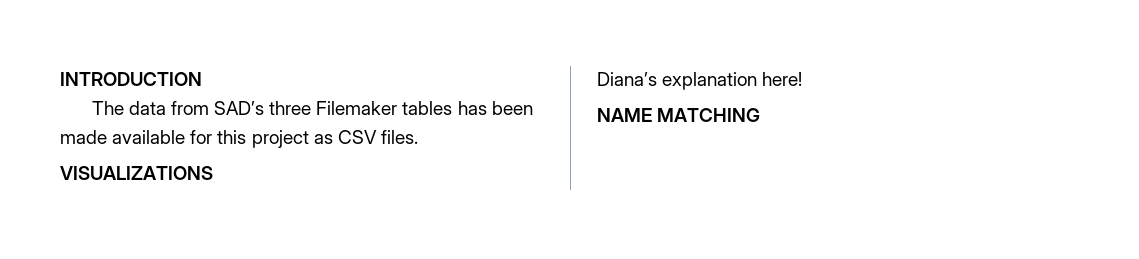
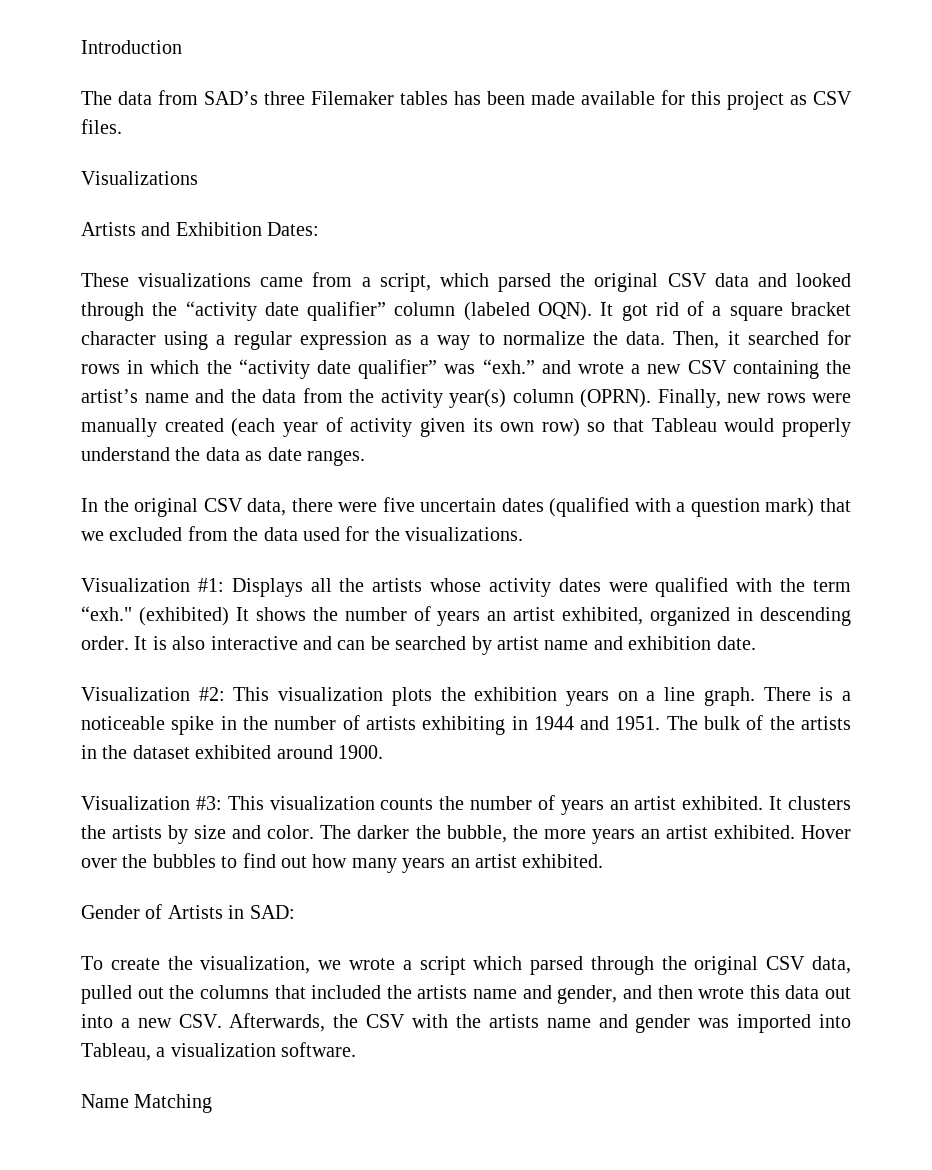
- INTRODUCTION
+ Introduction
- VISUALIZATIONS
- Diana’s explanation here!
- NAME MATCHING
+ Visualizations
+ Artists and Exhibition Dates:
+ These visualizations came from a script, which parsed the original CSV data and looked through the “activity date qualifier” column (labeled OQN). It got rid of a square bracket character using a regular expression as a way to normalize the data. Then, it searched for rows in which the “activity date qualifier” was “exh.” and wrote a new CSV containing the artist’s name and the data from the activity year(s) column (OPRN). Finally, new rows were manually created (each year of activity given its own row) so that Tableau would properly understand the data as date ranges.
+ In the original CSV data, there were five uncertain dates (qualified with a question mark) that we excluded from the data used for the visualizations.
+ Visualization #1: Displays all the artists whose activity dates were qualified with the term “exh." (exhibited) It shows the number of years an artist exhibited, organized in descending order. It is also interactive and can be searched by artist name and exhibition date.
+ Visualization #2: This visualization plots the exhibition years on a line graph. There is a noticeable spike in the number of artists exhibiting in 1944 and 1951. The bulk of the artists in the dataset exhibited around 1900.
+ Visualization #3: This visualization counts the number of years an artist exhibited. It clusters the artists by size and color. The darker the bubble, the more years an artist exhibited. Hover over the bubbles to find out how many years an artist exhibited.
+ Gender of Artists in SAD:
+ To create the visualization, we wrote a script which parsed through the original CSV data, pulled out the columns that included the artists name and gender, and then wrote this data out into a new CSV. Afterwards, the CSV with the artists name and gender was imported into Tableau, a visualization software.
+ Name Matching

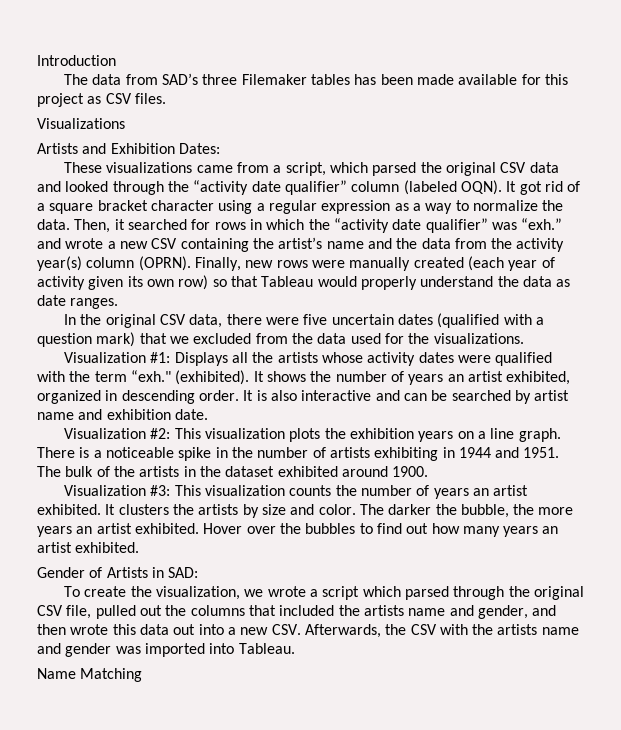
- (exhibited) It shows the number of years an artist exhibited, organized in descending order.
+ (exhibited). It shows the number of years an artist exhibited, organized in descending order.
- To create the visualization, we wrote a script which parsed through the original CSV data, pulled out the columns that included the artists name and gender, and then wrote this data out into a new CSV. Afterwards, the CSV with the artists name and gender was imported into Tableau, a visualization software.
+ To create the visualization, we wrote a script which parsed through the original CSV file, pulled out the columns that included the artists name and gender, and then wrote this data out into a new CSV. Afterwards, the CSV with the artists name and gender was imported into Tableau.

